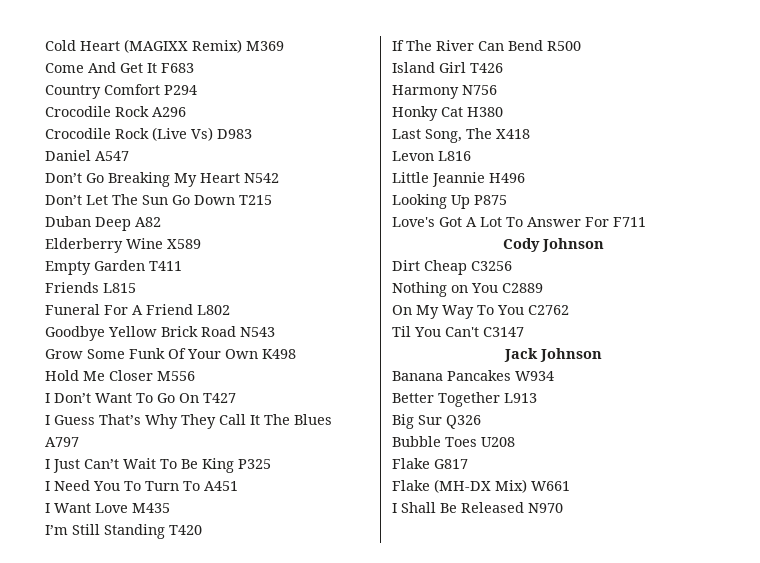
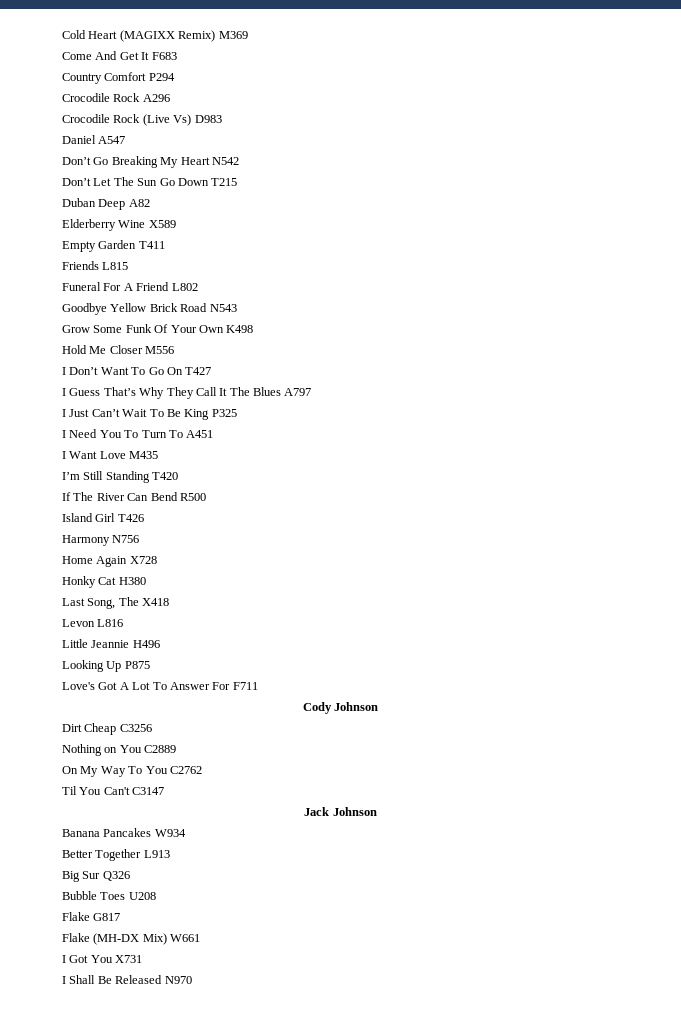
+ Home Again X728
+ I Got You X731

